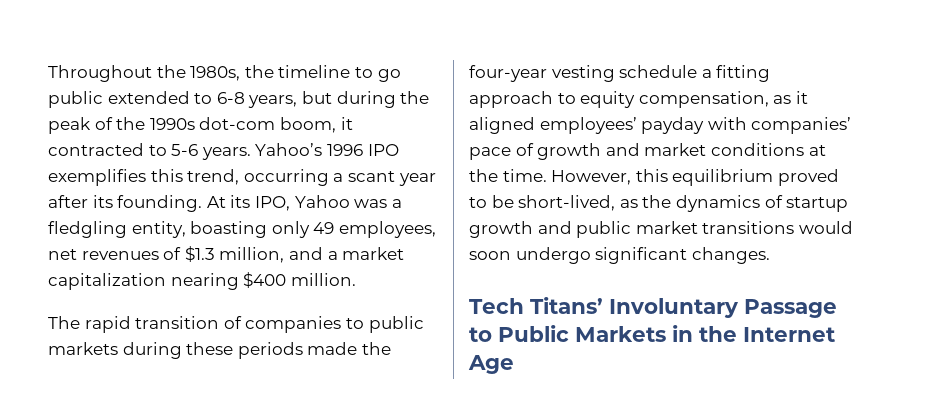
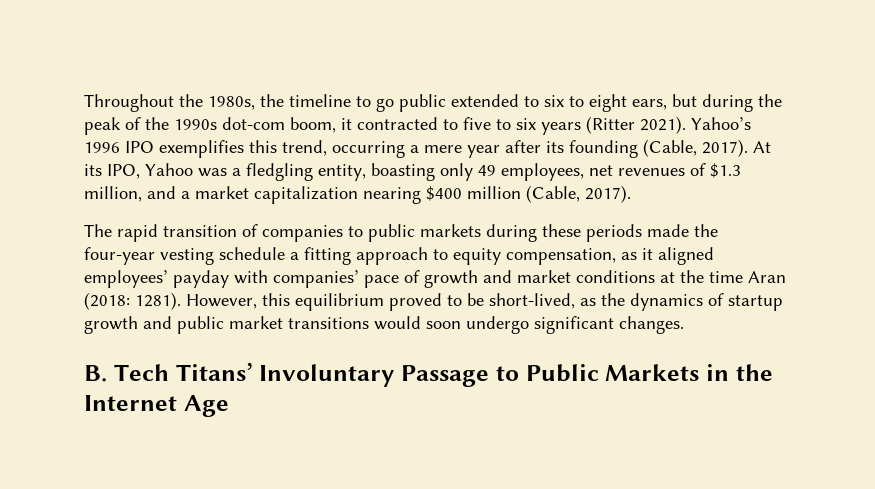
- Throughout the 1980s, the timeline to go public extended to 6-8 years, but during the peak of the 1990s dot-com boom, it contracted to 5-6 years.
+ Throughout the 1980s, the timeline to go public extended to six to eight ears, but during the peak of the 1990s dot-com boom, it contracted to five to six years (Ritter 2021).
- Yahoo’s 1996 IPO exemplifies this trend, occurring a scant year after its founding.
+ Yahoo’s 1996 IPO exemplifies this trend, occurring a mere year after its founding (Cable, 2017).
- At its IPO, Yahoo was a fledgling entity, boasting only 49 employees, net revenues of $1.3 million, and a market capitalization nearing $400 million.
+ At its IPO, Yahoo was a fledgling entity, boasting only 49 employees, net revenues of $1.3 million, and a market capitalization nearing $400 million (Cable, 2017).
- The rapid transition of companies to public markets during these periods made the four-year vesting schedule a fitting approach to equity compensation, as it aligned employees’ payday with companies’ pace of growth and market conditions at the time.
+ The rapid transition of companies to public markets during these periods made the four-year vesting schedule a fitting approach to equity compensation, as it aligned employees’ payday with companies’ pace of growth and market conditions at the time Aran (2018: 1281).
- Tech Titans’ Involuntary Passage to Public Markets in the Internet Age
+ B. Tech Titans’ Involuntary Passage to Public Markets in the Internet Age

